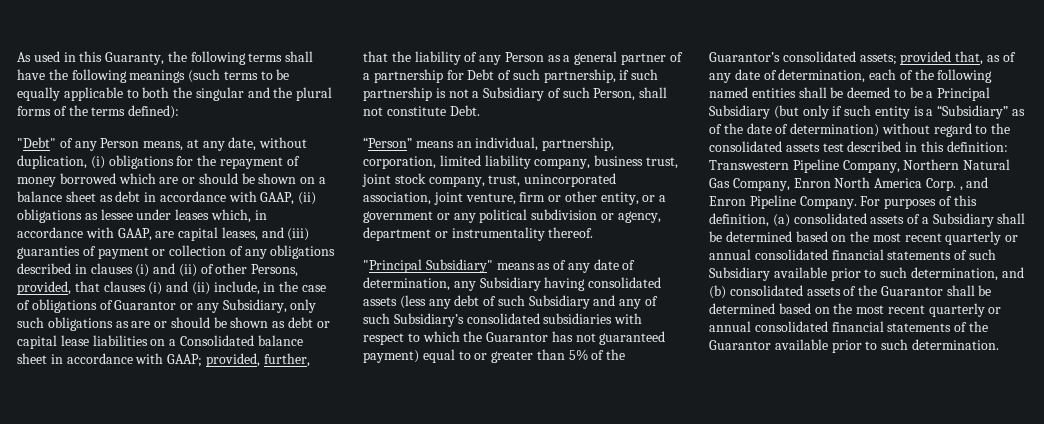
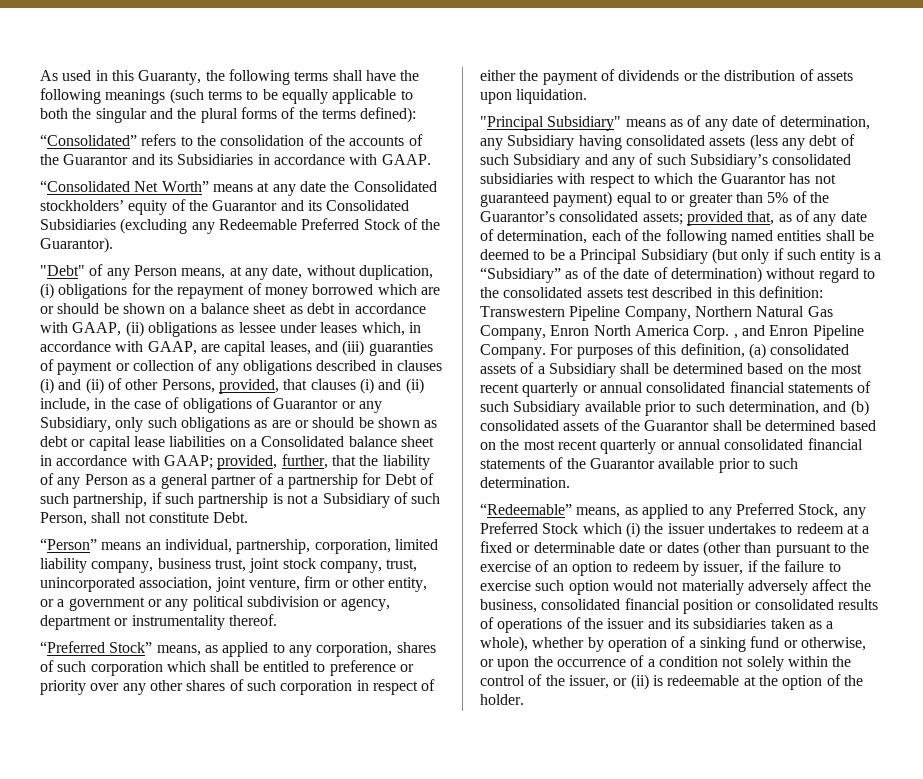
+ “Consolidated” refers to the consolidation of the accounts of the Guarantor and its Subsidiaries in accordance with GAAP.
+ “Consolidated Net Worth” means at any date the Consolidated stockholders’ equity of the Guarantor and its Consolidated Subsidiaries (excluding any Redeemable Preferred Stock of the Guarantor).
+ “Preferred Stock” means, as applied to any corporation, shares of such corporation which shall be entitled to preference or priority over any other shares of such corporation in respect of either the payment of dividends or the distribution of assets upon liquidation.
+ “Redeemable” means, as applied to any Preferred Stock, any Preferred Stock which (i) the issuer undertakes to redeem at a fixed or determinable date or dates (other than pursuant to the exercise of an option to redeem by issuer, if the failure to exercise such option would not materially adversely affect the business, consolidated financial position or consolidated results of operations of the issuer and its subsidiaries taken as a whole), whether by operation of a sinking fund or otherwise, or upon the occurrence of a condition not solely within the control of the issuer, or (ii) is redeemable at the option of the holder.

